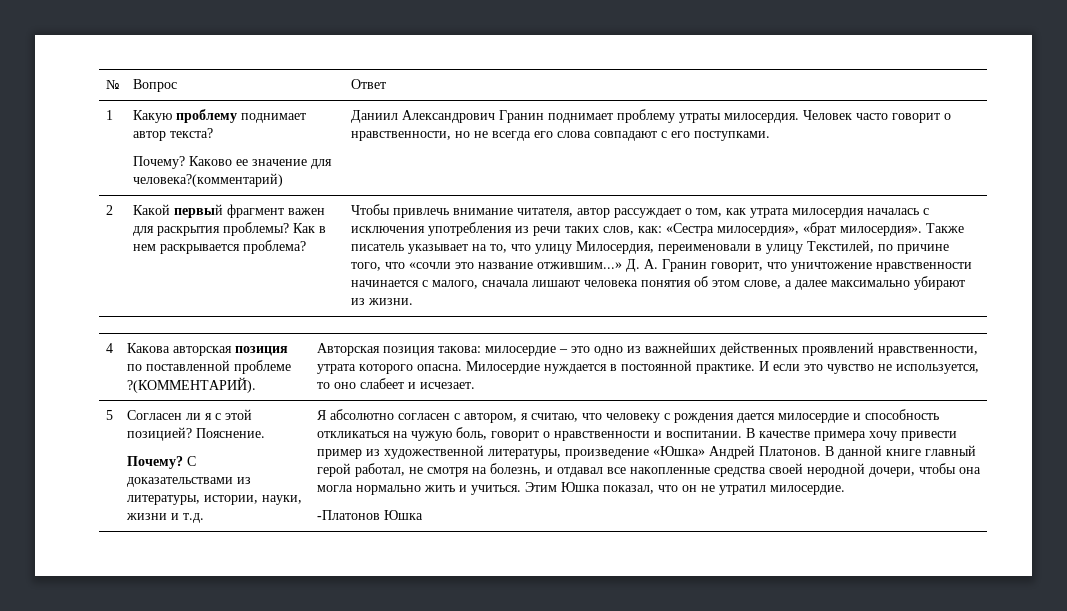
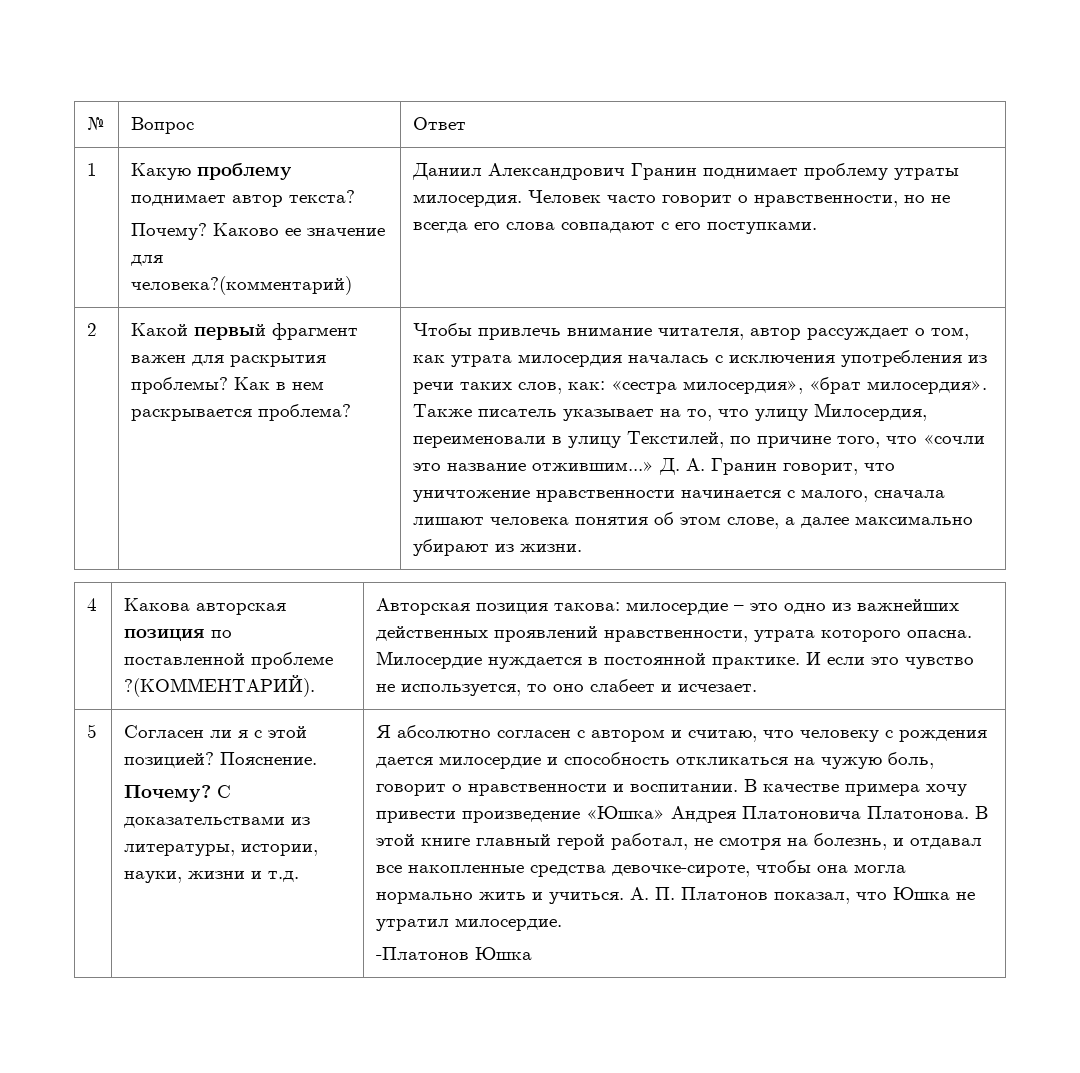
- Чтобы привлечь внимание читателя, автор рассуждает о том, как утрата милосердия началась с исключения употребления из речи таких слов, как: «Сестра милосердия», «брат милосердия».
+ Чтобы привлечь внимание читателя, автор рассуждает о том, как утрата милосердия началась с исключения употребления из речи таких слов, как: «cестра милосердия», «брат милосердия».
- Я абсолютно согласен с автором, я считаю, что человеку с рождения дается милосердие и способность откликаться на чужую боль, говорит о нравственности и воспитании.
+ Я абсолютно согласен с автором и считаю, что человеку с рождения дается милосердие и способность откликаться на чужую боль, говорит о нравственности и воспитании.
- В качестве примера хочу привести пример из художественной литературы, произведение «Юшка» Андрей Платонов. В данной книге главный герой работал, не смотря на болезнь, и отдавал все накопленные средства своей неродной дочери, чтобы она могла нормально жить и учиться.
+ В качестве примера хочу привести произведение «Юшка» Андрея Платоновича Платонова. В этой книге главный герой работал, не смотря на болезнь, и отдавал все накопленные средства девочке-сироте, чтобы она могла нормально жить и учиться.
- Этим Юшка показал, что он не утратил милосердие.
+ А. П. Платонов показал, что Юшка не утратил милосердие.

